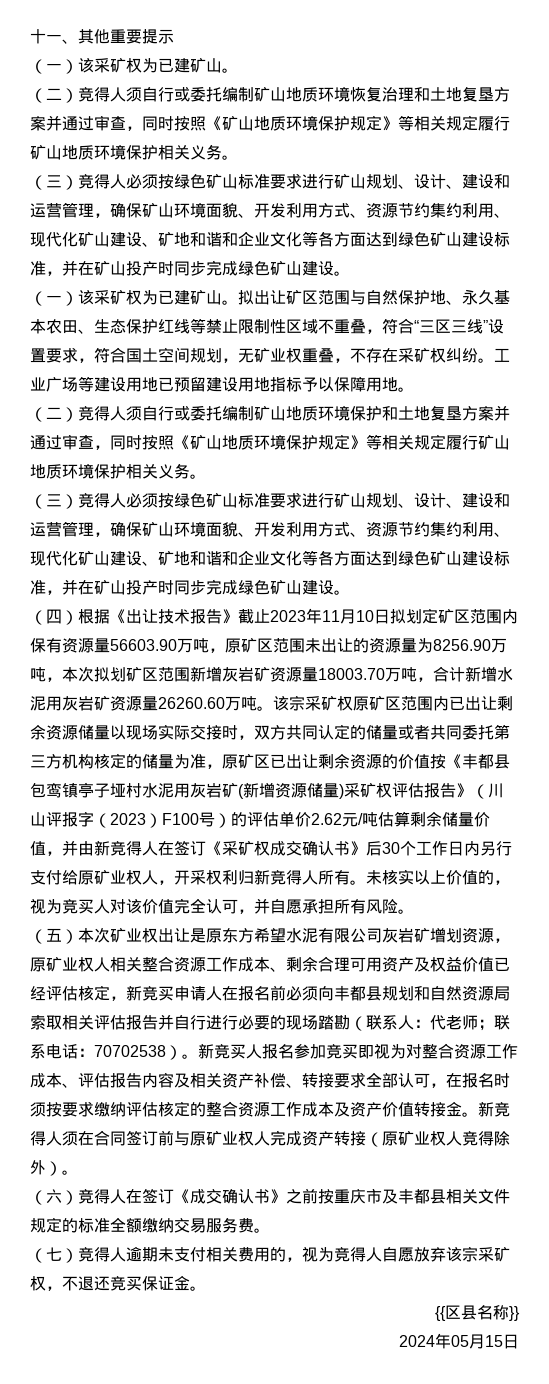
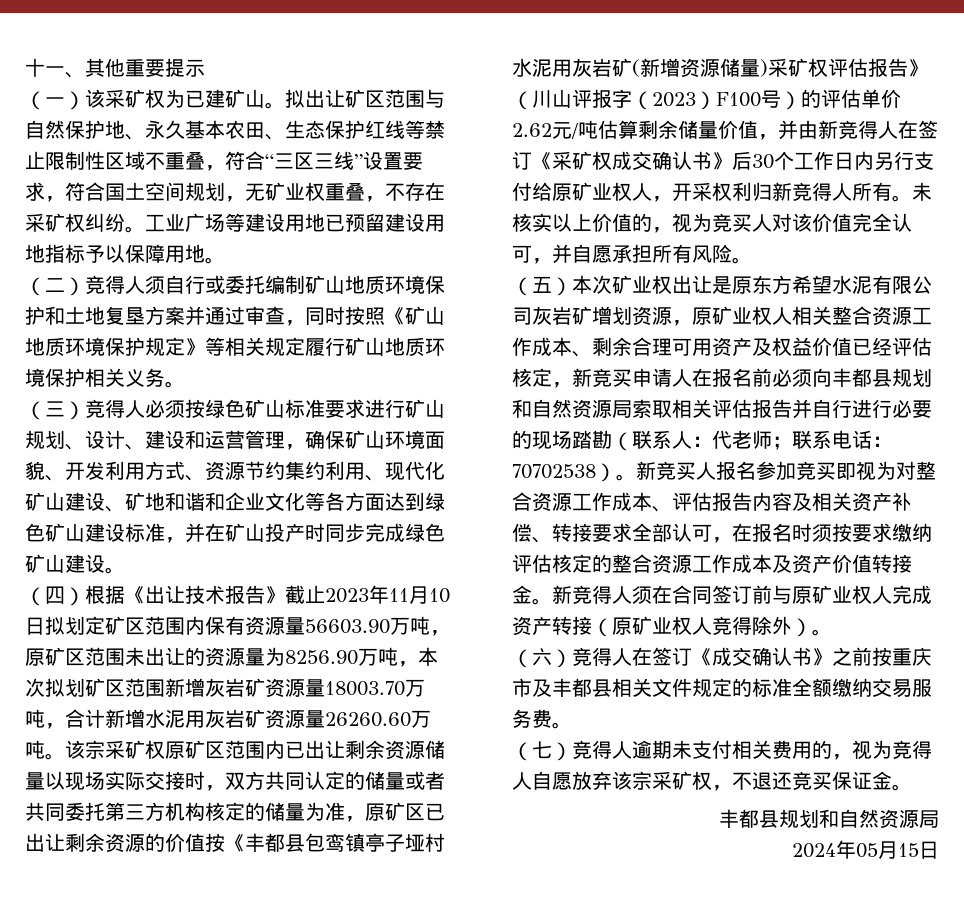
  十一、其他重要提示
- （一）该采矿权为已建矿山。
- （二）竞得人须自行或委托编制矿山地质环境恢复治理和土地复垦方案并通过审查，同时按照《矿山地质环境保护规定》等相关规定履行矿山地质环境保护相关义务。
- （三）竞得人必须按绿色矿山标准要求进行矿山规划、设计、建设和运营管理，确保矿山环境面貌、开发利用方式、资源节约集约利用、现代化矿山建设、矿地和谐和企业文化等各方面达到绿色矿山建设标准，并在矿山投产时同步完成绿色矿山建设。
  （七）竞得人逾期未支付相关费用的，视为竞得人自愿放弃该宗采矿权，不退还竞买保证金。
- {{区县名称}}
+ 丰都县规划和自然资源局

